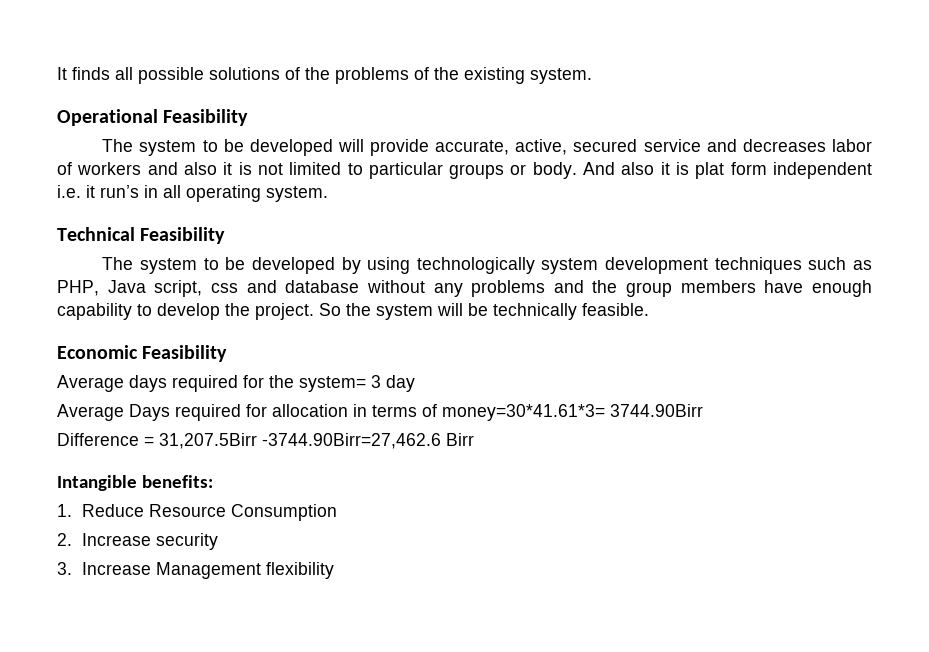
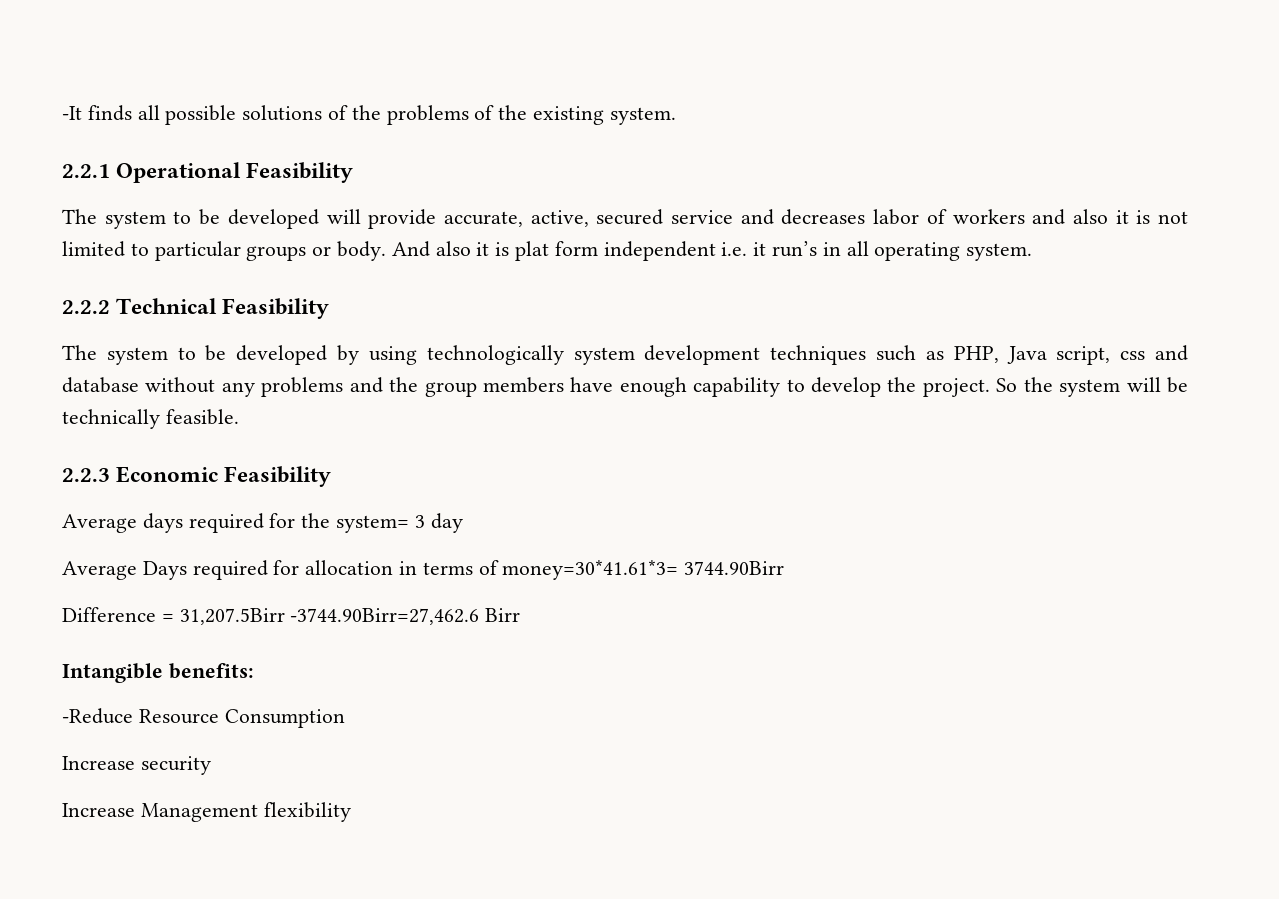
- It finds all possible solutions of the problems of the existing system.
+ -It finds all possible solutions of the problems of the existing system.
- Operational Feasibility
+ 2.2.1 Operational Feasibility
- Technical Feasibility
+ 2.2.2 Technical Feasibility
- Economic Feasibility
+ 2.2.3 Economic Feasibility
- 1. Reduce Resource Consumption
+ -Reduce Resource Consumption
- 2. Increase security
+ Increase security
- 3. Increase Management flexibility
+ Increase Management flexibility

